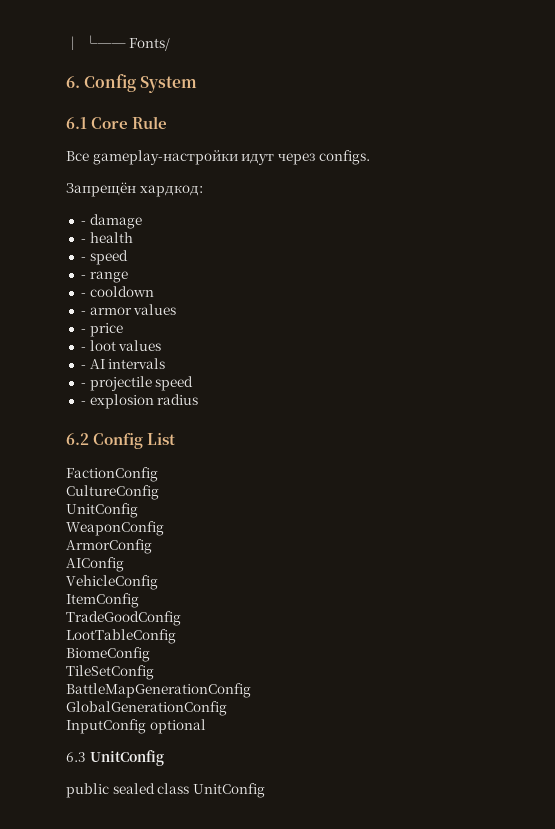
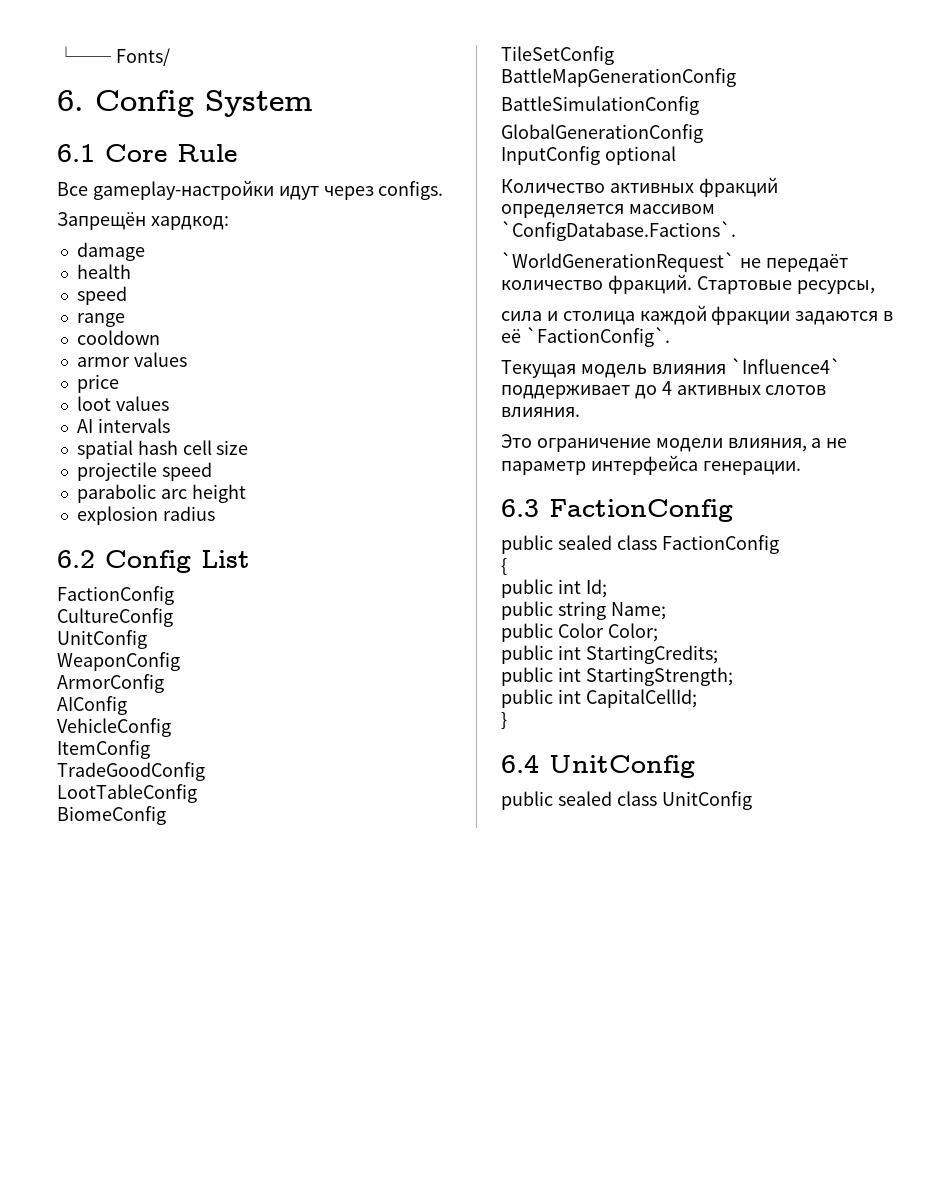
- │ └── Fonts/
+ └── Fonts/
- - damage
+ damage
- - health
- - speed
- - range
+ health
+ speed
+ range
- - cooldown
+ cooldown
- - armor values
+ armor values
- - price
+ price
- - loot values
+ loot values
- - AI intervals
+ AI intervals
- - projectile speed
+ spatial hash cell size
+ projectile speed
- - explosion radius
+ parabolic arc height
+ explosion radius
+ BattleSimulationConfig
- 6.3 UnitConfig
+ Количество активных фракций определяется массивом `ConfigDatabase.Factions`.
+ `WorldGenerationRequest` не передаёт количество фракций. Стартовые ресурсы,
+ сила и столица каждой фракции задаются в её `FactionConfig`.
+ Текущая модель влияния `Influence4` поддерживает до 4 активных слотов влияния.
+ Это ограничение модели влияния, а не параметр интерфейса генерации.
+ 6.3 FactionConfig
+ public sealed class FactionConfig
+ {
+ public int Id;
+ public string Name;
+ public Color Color;
+ public int StartingCredits;
+ public int StartingStrength;
+ public int CapitalCellId;
+ }
+ 6.4 UnitConfig

